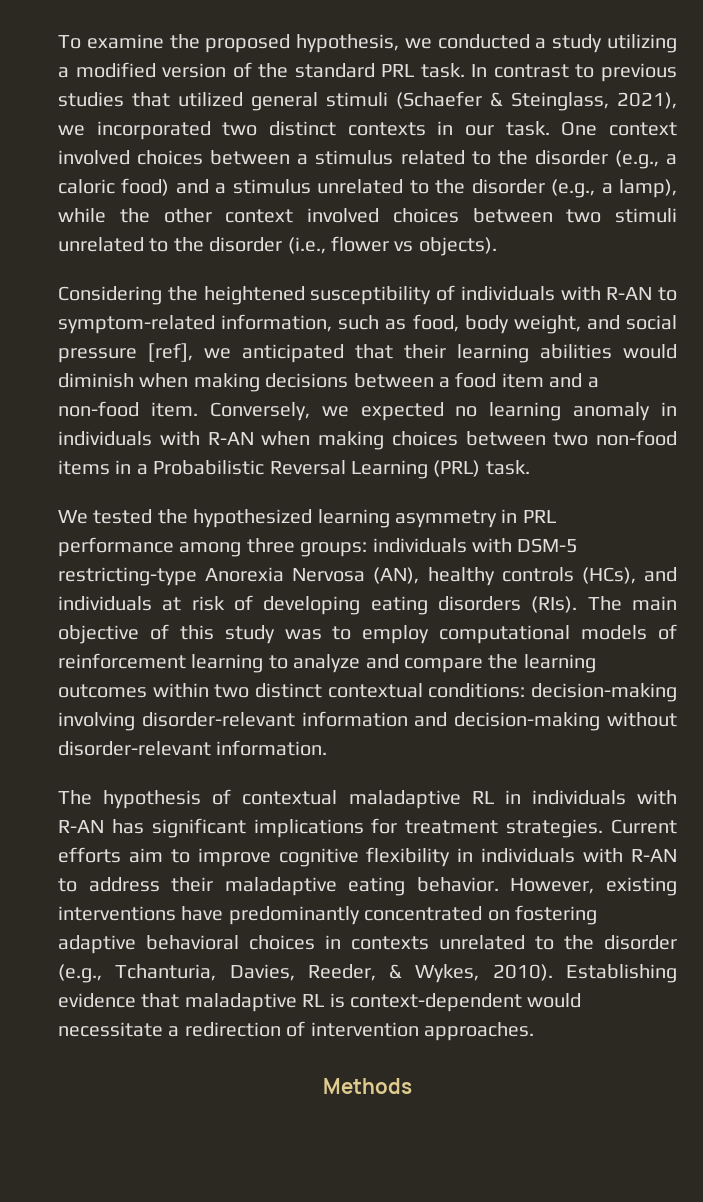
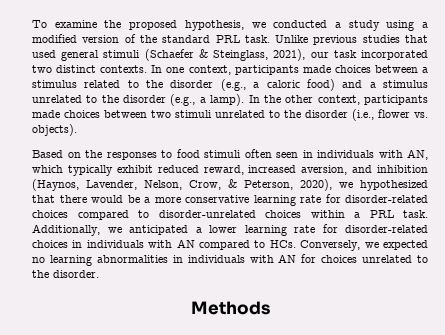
- To examine the proposed hypothesis, we conducted a study utilizing a modified version of the standard PRL task.
+ To examine the proposed hypothesis, we conducted a study using a modified version of the standard PRL task.
- In contrast to previous studies that utilized general stimuli (Schaefer & Steinglass, 2021), we incorporated two distinct contexts in our task. One context involved choices between a stimulus related to the disorder (e.g., a caloric food) and a stimulus unrelated to the disorder (e.g., a lamp), while the other context involved choices between two stimuli unrelated to the disorder (i.e., flower vs objects).
+ Unlike previous studies that used general stimuli (Schaefer & Steinglass, 2021), our task incorporated two distinct contexts. In one context, participants made choices between a stimulus related to the disorder (e.g., a caloric food) and a stimulus unrelated to the disorder (e.g., a lamp). In the other context, participants made choices between two stimuli unrelated to the disorder (i.e., flower vs. objects).
- Considering the heightened susceptibility of individuals with R-AN to symptom-related information, such as food, body weight, and social pressure [ref], we anticipated that their learning abilities would diminish when making decisions between a food item and a non-food item. Conversely, we expected no learning anomaly in individuals with R-AN when making choices between two non-food items in a Probabilistic Reversal Learning (PRL) task.
- We tested the hypothesized learning asymmetry in PRL performance among three groups: individuals with DSM-5 restricting-type Anorexia Nervosa (AN), healthy controls (HCs), and individuals at risk of developing eating disorders (RIs). The main objective of this study was to employ computational models of reinforcement learning to analyze and compare the learning outcomes within two distinct contextual conditions: decision-making involving disorder-relevant information and decision-making without disorder-relevant information.
- The hypothesis of contextual maladaptive RL in individuals with R-AN has significant implications for treatment strategies. Current efforts aim to improve cognitive flexibility in individuals with R-AN to address their maladaptive eating behavior. However, existing interventions have predominantly concentrated on fostering adaptive behavioral choices in contexts unrelated to the disorder (e.g., Tchanturia, Davies, Reeder, & Wykes, 2010). Establishing evidence that maladaptive RL is context-dependent would necessitate a redirection of intervention approaches.
+ Based on the responses to food stimuli often seen in individuals with AN, which typically exhibit reduced reward, increased aversion, and inhibition (Haynos, Lavender, Nelson, Crow, & Peterson, 2020), we hypothesized that there would be a more conservative learning rate for disorder-related choices compared to disorder-unrelated choices within a PRL task. Additionally, we anticipated a lower learning rate for disorder-related choices in individuals with AN compared to HCs. Conversely, we expected no learning abnormalities in individuals with AN for choices unrelated to the disorder.

